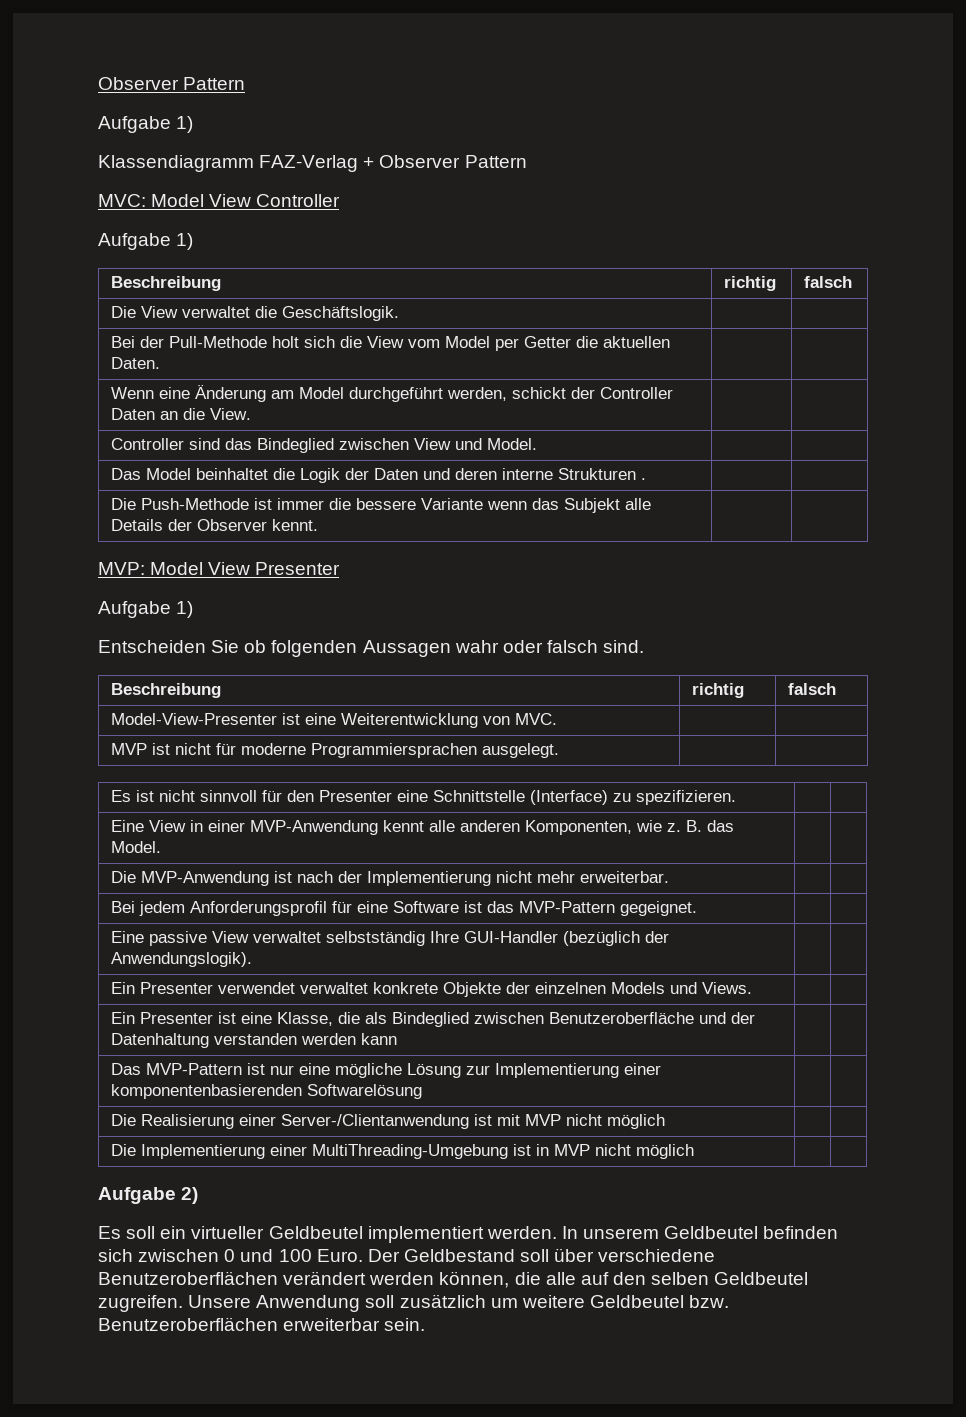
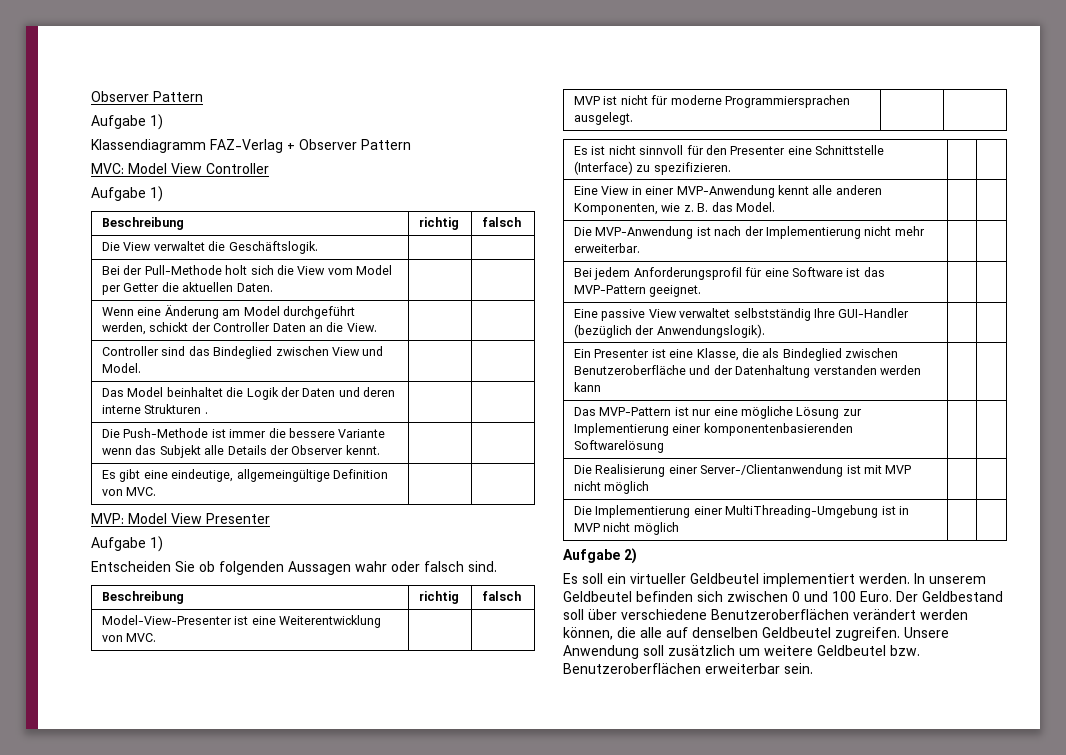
+ Es gibt eine eindeutige, allgemeingültige Definition von MVC. | |
- Bei jedem Anforderungsprofil für eine Software ist das MVP-Pattern gegeignet. | |
+ Bei jedem Anforderungsprofil für eine Software ist das MVP-Pattern geeignet. | |
- Ein Presenter verwendet verwaltet konkrete Objekte der einzelnen Models und Views. | |
- Der Geldbestand soll über verschiedene Benutzeroberflächen verändert werden können, die alle auf den selben Geldbeutel zugreifen.
+ Der Geldbestand soll über verschiedene Benutzeroberflächen verändert werden können, die alle auf denselben Geldbeutel zugreifen.

